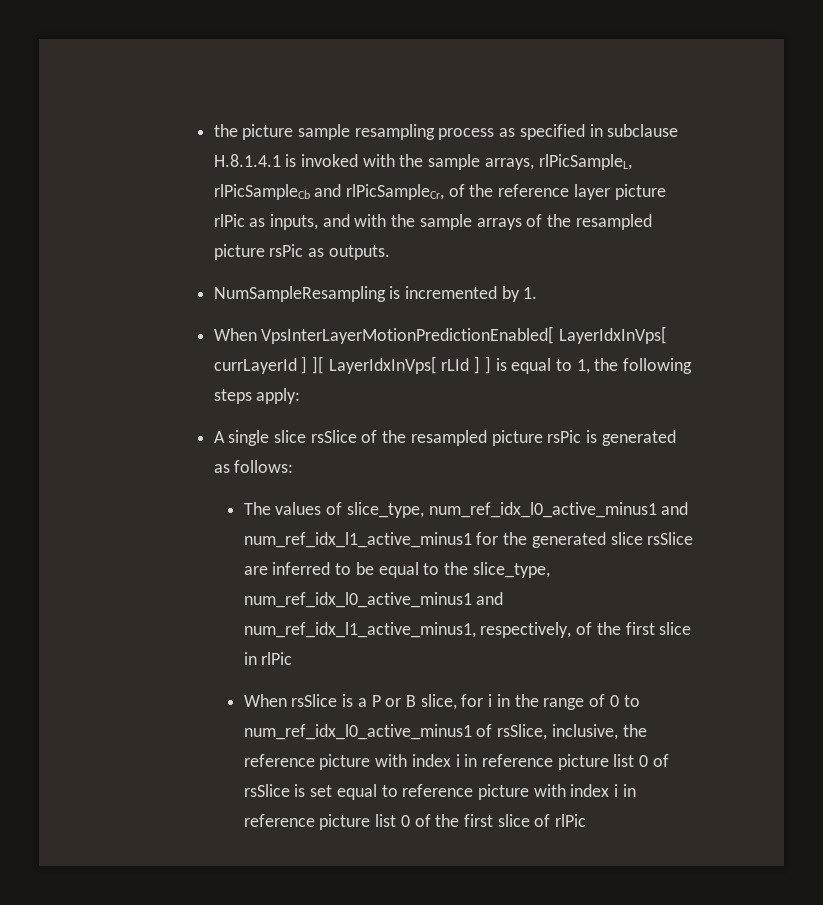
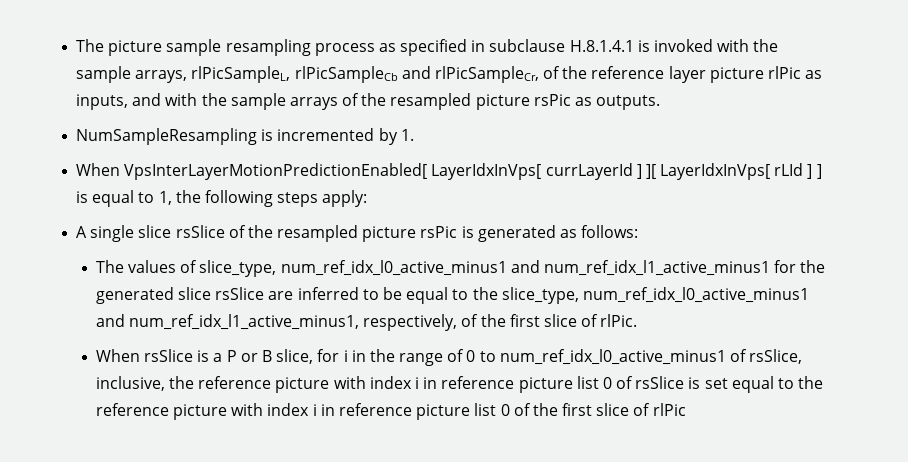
- the picture sample resampling process as specified in subclause H.8.1.4.1 is invoked with the sample arrays, rlPicSampleL, rlPicSampleCb and rlPicSampleCr, of the reference layer picture rlPic as inputs, and with the sample arrays of the resampled picture rsPic as outputs.
+ The picture sample resampling process as specified in subclause H.8.1.4.1 is invoked with the sample arrays, rlPicSampleL, rlPicSampleCb and rlPicSampleCr, of the reference layer picture rlPic as inputs, and with the sample arrays of the resampled picture rsPic as outputs.
- The values of slice_type, num_ref_idx_l0_active_minus1 and num_ref_idx_l1_active_minus1 for the generated slice rsSlice are inferred to be equal to the slice_type, num_ref_idx_l0_active_minus1 and num_ref_idx_l1_active_minus1, respectively, of the first slice in rlPic
+ The values of slice_type, num_ref_idx_l0_active_minus1 and num_ref_idx_l1_active_minus1 for the generated slice rsSlice are inferred to be equal to the slice_type, num_ref_idx_l0_active_minus1 and num_ref_idx_l1_active_minus1, respectively, of the first slice of rlPic.
- When rsSlice is a P or B slice, for i in the range of 0 to num_ref_idx_l0_active_minus1 of rsSlice, inclusive, the reference picture with index i in reference picture list 0 of rsSlice is set equal to reference picture with index i in reference picture list 0 of the first slice of rlPic
+ When rsSlice is a P or B slice, for i in the range of 0 to num_ref_idx_l0_active_minus1 of rsSlice, inclusive, the reference picture with index i in reference picture list 0 of rsSlice is set equal to the reference picture with index i in reference picture list 0 of the first slice of rlPic

